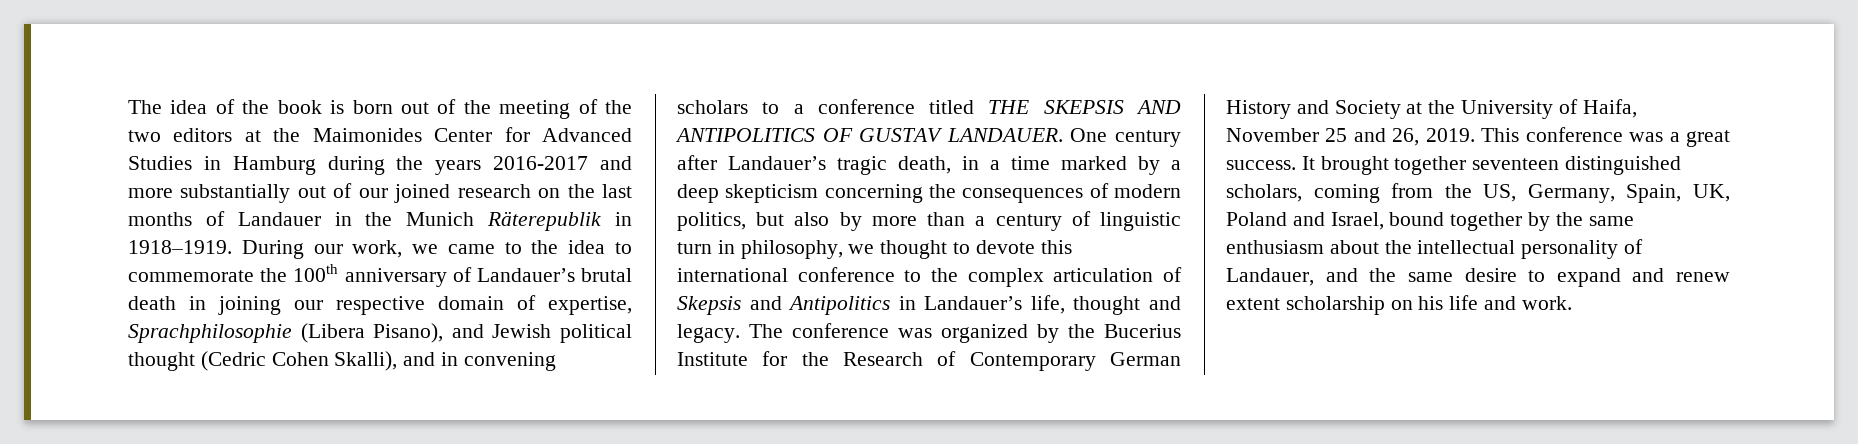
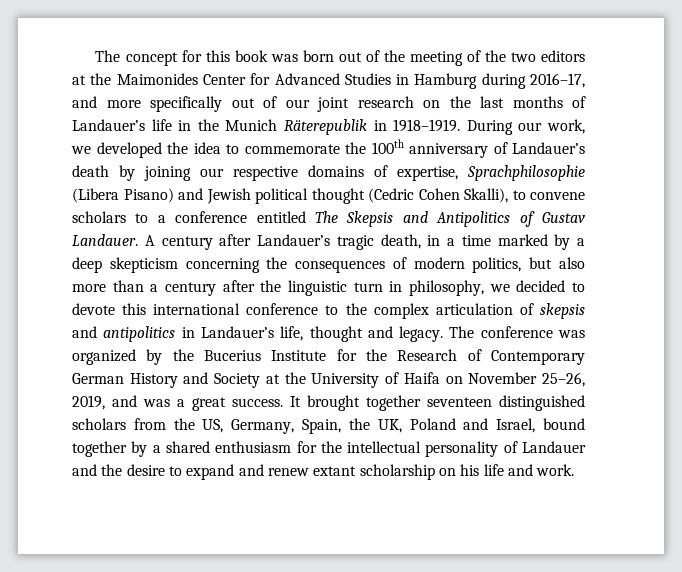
- The idea of the book is born out of the meeting of the two editors at the Maimonides Center for Advanced Studies in Hamburg during the years 2016-2017 and more substantially out of our joined research on the last months of Landauer in the Munich Räterepublik in 1918–1919.
+ The concept for this book was born out of the meeting of the two editors at the Maimonides Center for Advanced Studies in Hamburg during 2016–17, and more specifically out of our joint research on the last months of Landauer’s life in the Munich Räterepublik in 1918–1919.
- During our work, we came to the idea to commemorate the 100th anniversary of Landauer’s brutal death in joining our respective domain of expertise, Sprachphilosophie (Libera Pisano), and Jewish political thought (Cedric Cohen Skalli), and in convening scholars to a conference titled THE SKEPSIS AND ANTIPOLITICS OF GUSTAV LANDAUER. One century after Landauer’s tragic death, in a time marked by a deep skepticism concerning the consequences of modern politics, but also by more than a century of linguistic turn in philosophy, we thought to devote this international conference to the complex articulation of Skepsis and Antipolitics in Landauer’s life, thought and legacy.
+ During our work, we developed the idea to commemorate the 100th anniversary of Landauer’s death by joining our respective domains of expertise, Sprachphilosophie (Libera Pisano) and Jewish political thought (Cedric Cohen Skalli), to convene scholars to a conference entitled The Skepsis and Antipolitics of Gustav Landauer. A century after Landauer’s tragic death, in a time marked by a deep skepticism concerning the consequences of modern politics, but also more than a century after the linguistic turn in philosophy, we decided to devote this international conference to the complex articulation of skepsis and antipolitics in Landauer’s life, thought and legacy.
- The conference was organized by the Bucerius Institute for the Research of Contemporary German History and Society at the University of Haifa, November 25 and 26, 2019. This conference was a great success.
+ The conference was organized by the Bucerius Institute for the Research of Contemporary German History and Society at the University of Haifa on November 25–26, 2019, and was a great success.
- It brought together seventeen distinguished scholars, coming from the US, Germany, Spain, UK, Poland and Israel, bound together by the same enthusiasm about the intellectual personality of Landauer, and the same desire to expand and renew extent scholarship on his life and work.
+ It brought together seventeen distinguished scholars from the US, Germany, Spain, the UK, Poland and Israel, bound together by a shared enthusiasm for the intellectual personality of Landauer and the desire to expand and renew extant scholarship on his life and work.

